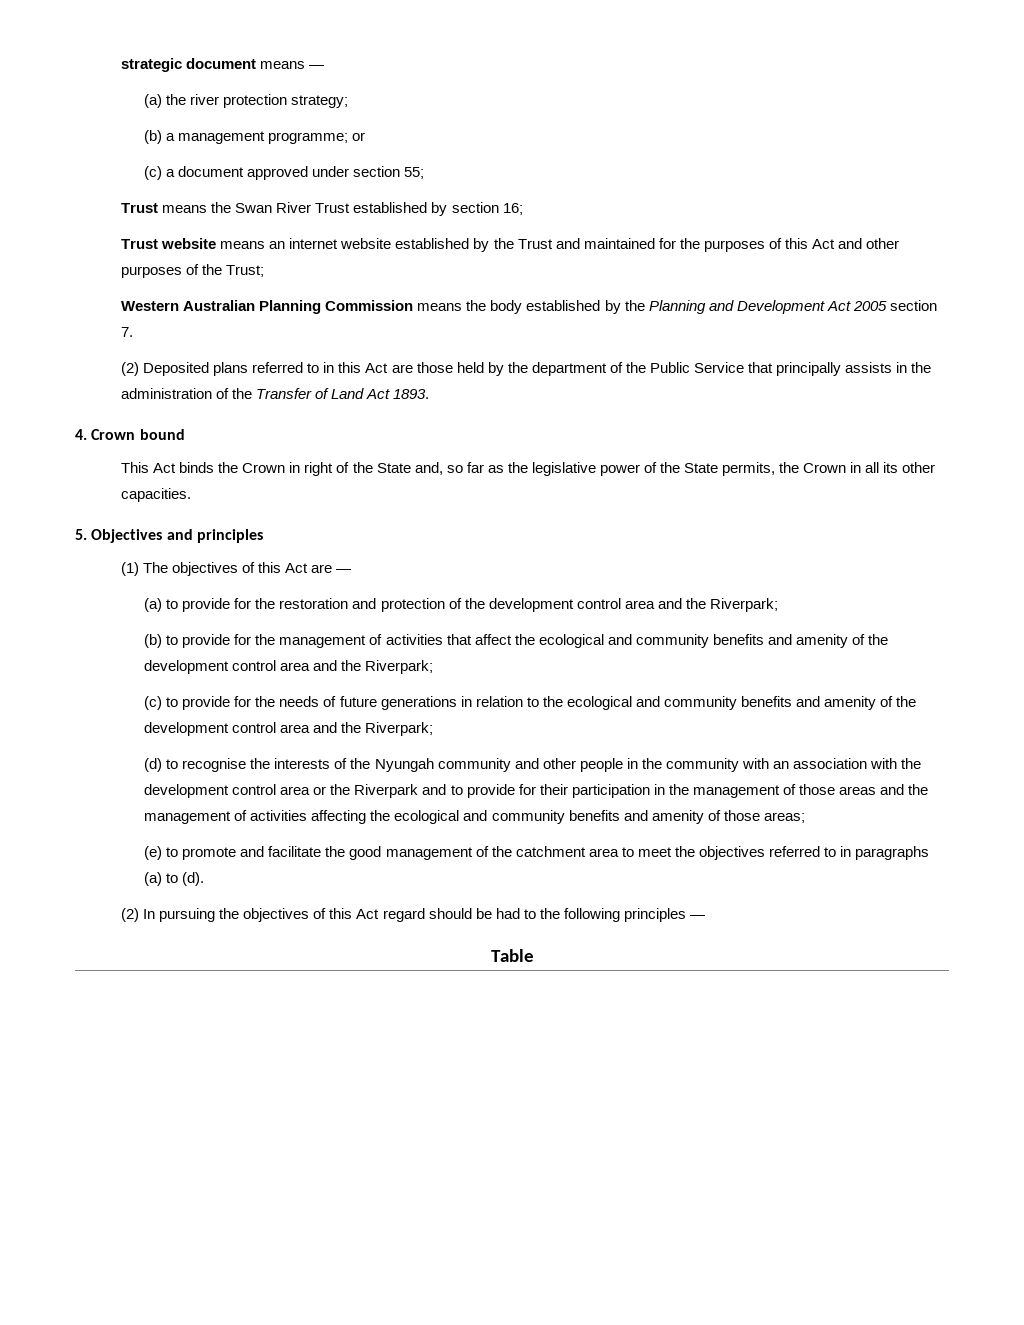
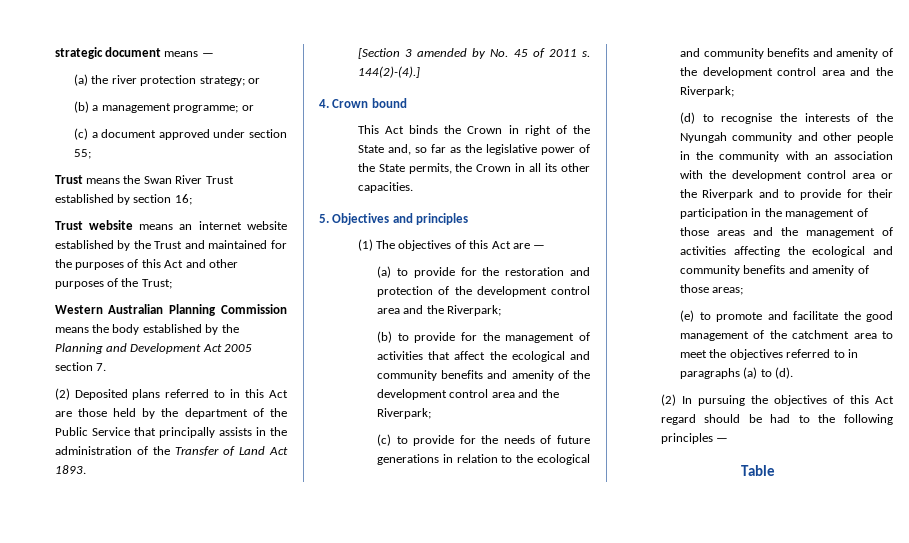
- (a) the river protection strategy;
+ (a) the river protection strategy; or
+ [Section 3 amended by No. 45 of 2011 s. 144(2)-(4).]

